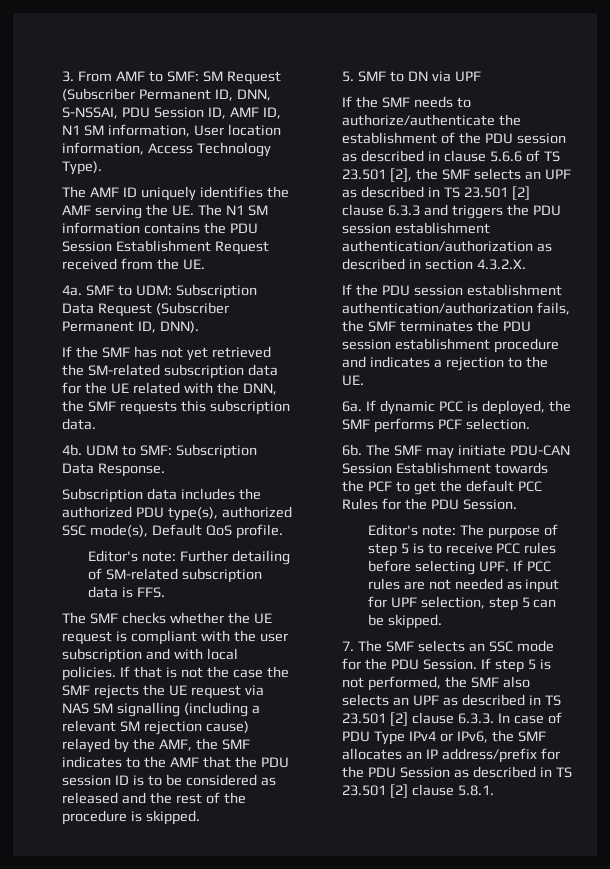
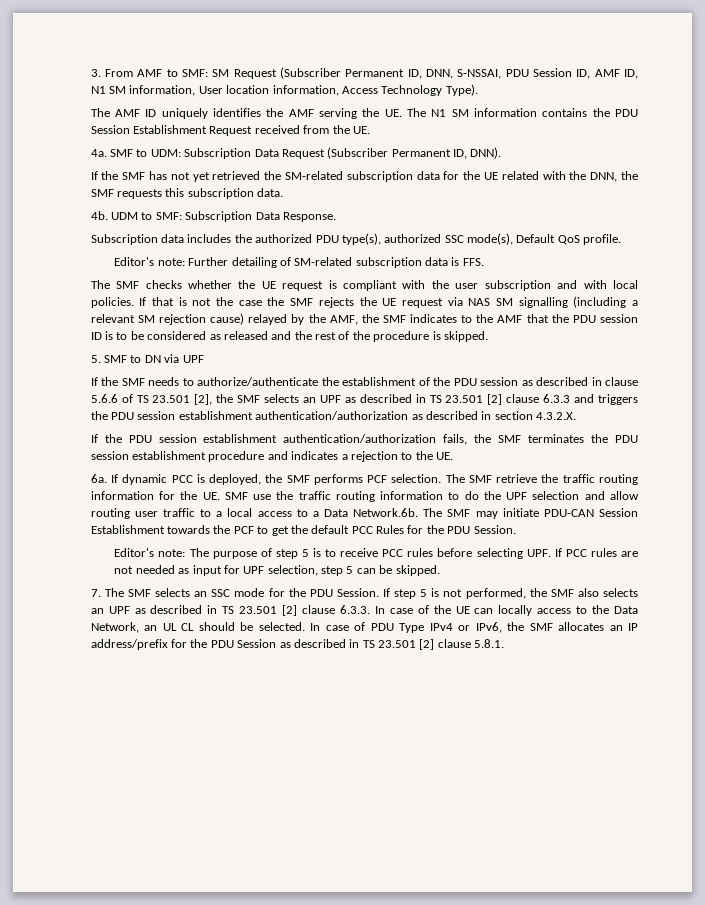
- If dynamic PCC is deployed, the SMF performs PCF selection.
- 6b. The SMF may initiate PDU-CAN Session Establishment towards the PCF to get the default PCC Rules for the PDU Session.
+ If dynamic PCC is deployed, the SMF performs PCF selection. The SMF retrieve the traffic routing information for the UE. SMF use the traffic routing information to do the UPF selection and allow routing user traffic to a local access to a Data Network.6b. The SMF may initiate PDU-CAN Session Establishment towards the PCF to get the default PCC Rules for the PDU Session.
- If step 5 is not performed, the SMF also selects an UPF as described in TS 23.501 [2] clause 6.3.3. In case of PDU Type IPv4 or IPv6, the SMF allocates an IP address/prefix for the PDU Session as described in TS 23.501 [2] clause 5.8.1.
+ If step 5 is not performed, the SMF also selects an UPF as described in TS 23.501 [2] clause 6.3.3. In case of the UE can locally access to the Data Network, an UL CL should be selected. In case of PDU Type IPv4 or IPv6, the SMF allocates an IP address/prefix for the PDU Session as described in TS 23.501 [2] clause 5.8.1.

